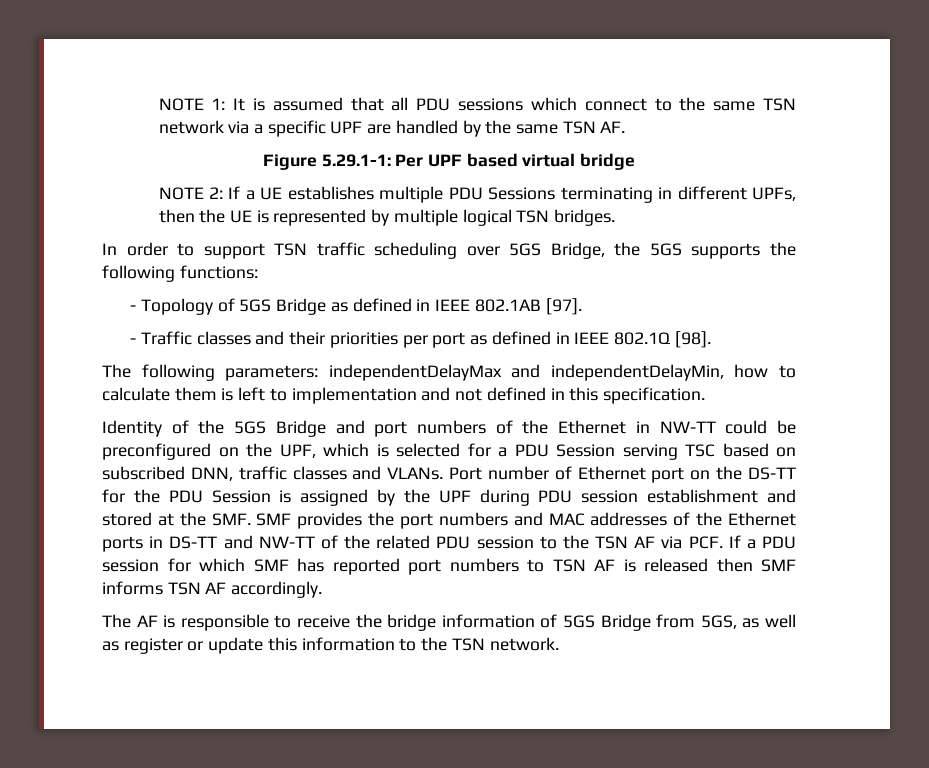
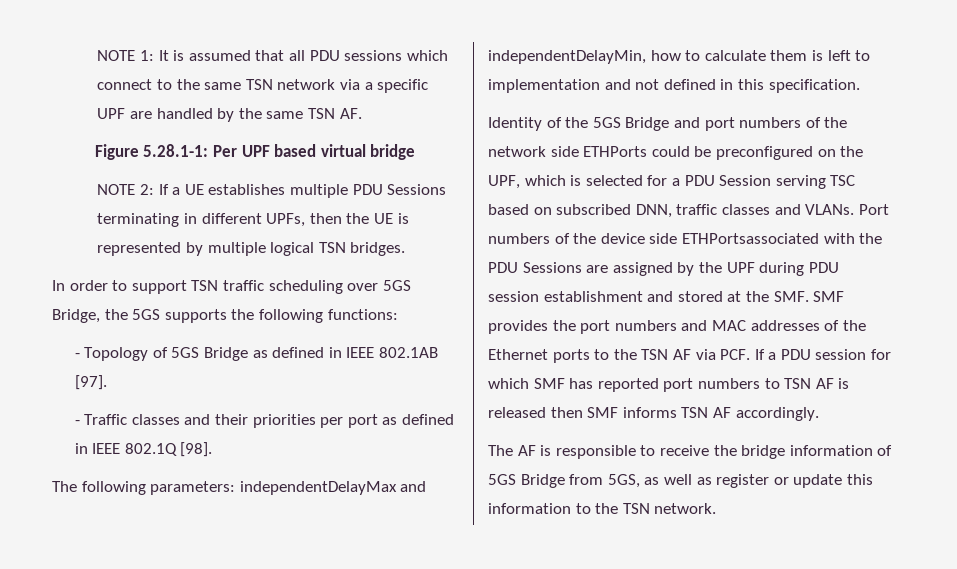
- Figure 5.29.1-1: Per UPF based virtual bridge
+ Figure 5.28.1-1: Per UPF based virtual bridge
- Identity of the 5GS Bridge and port numbers of the Ethernet in NW-TT could be preconfigured on the UPF, which is selected for a PDU Session serving TSC based on subscribed DNN, traffic classes and VLANs.
+ Identity of the 5GS Bridge and port numbers of the network side ETHPorts could be preconfigured on the UPF, which is selected for a PDU Session serving TSC based on subscribed DNN, traffic classes and VLANs.
- Port number of Ethernet port on the DS-TT for the PDU Session is assigned by the UPF during PDU session establishment and stored at the SMF. SMF provides the port numbers and MAC addresses of the Ethernet ports in DS-TT and NW-TT of the related PDU session to the TSN AF via PCF. If a PDU session for which SMF has reported port numbers to TSN AF is released then SMF informs TSN AF accordingly.
+ Port numbers of the device side ETHPortsassociated with the PDU Sessions are assigned by the UPF during PDU session establishment and stored at the SMF. SMF provides the port numbers and MAC addresses of the Ethernet ports to the TSN AF via PCF. If a PDU session for which SMF has reported port numbers to TSN AF is released then SMF informs TSN AF accordingly.

